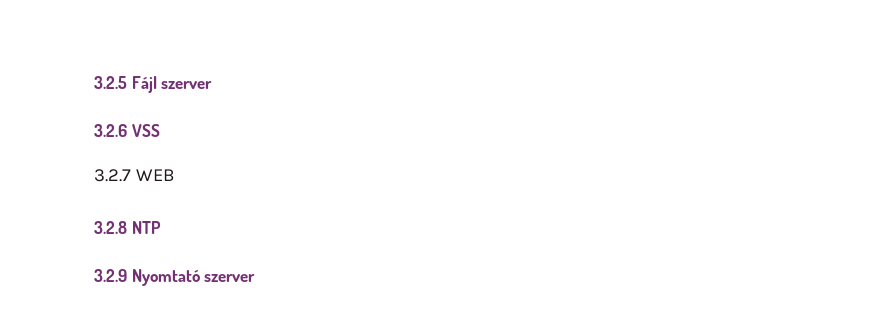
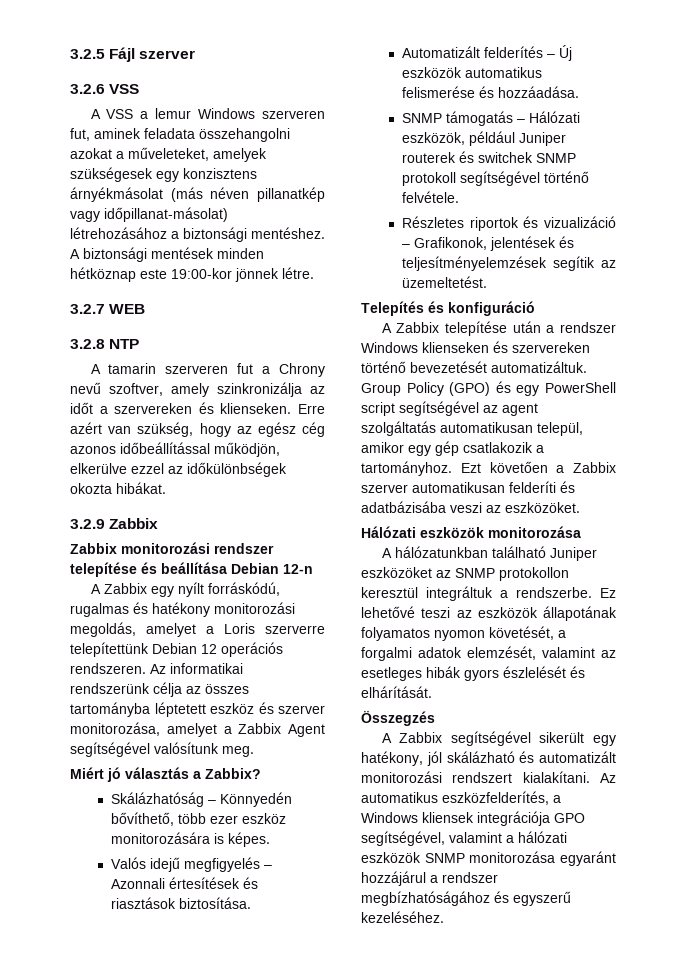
+ A VSS a lemur Windows szerveren fut, aminek feladata összehangolni azokat a műveleteket, amelyek szükségesek egy konzisztens árnyékmásolat (más néven pillanatkép vagy időpillanat-másolat) létrehozásához a biztonsági mentéshez. A biztonsági mentések minden hétköznap este 19:00-kor jönnek létre.
  3.2.7 WEB
  3.2.8 NTP
- 3.2.9 Nyomtató szerver
+ A tamarin szerveren fut a Chrony nevű szoftver, amely szinkronizálja az időt a szervereken és klienseken. Erre azért van szükség, hogy az egész cég azonos időbeállítással működjön, elkerülve ezzel az időkülönbségek okozta hibákat.
+ 3.2.9 Zabbix
+ Zabbix monitorozási rendszer telepítése és beállítása Debian 12-n
+ A Zabbix egy nyílt forráskódú, rugalmas és hatékony monitorozási megoldás, amelyet a Loris szerverre telepítettünk Debian 12 operációs rendszeren. Az informatikai rendszerünk célja az összes tartományba léptetett eszköz és szerver monitorozása, amelyet a Zabbix Agent segítségével valósítunk meg.
+ Miért jó választás a Zabbix?
+ Skálázhatóság – Könnyedén bővíthető, több ezer eszköz monitorozására is képes.
+ Valós idejű megfigyelés – Azonnali értesítések és riasztások biztosítása.
+ Automatizált felderítés – Új eszközök automatikus felismerése és hozzáadása.
+ SNMP támogatás – Hálózati eszközök, például Juniper routerek és switchek SNMP protokoll segítségével történő felvétele.
+ Részletes riportok és vizualizáció – Grafikonok, jelentések és teljesítményelemzések segítik az üzemeltetést.
+ Telepítés és konfiguráció
+ A Zabbix telepítése után a rendszer Windows klienseken és szervereken történő bevezetését automatizáltuk. Group Policy (GPO) és egy PowerShell script segítségével az agent szolgáltatás automatikusan települ, amikor egy gép csatlakozik a tartományhoz. Ezt követően a Zabbix szerver automatikusan felderíti és adatbázisába veszi az eszközöket.
+ Hálózati eszközök monitorozása
+ A hálózatunkban található Juniper eszközöket az SNMP protokollon keresztül integráltuk a rendszerbe. Ez lehetővé teszi az eszközök állapotának folyamatos nyomon követését, a forgalmi adatok elemzését, valamint az esetleges hibák gyors észlelését és elhárítását.
+ Összegzés
+ A Zabbix segítségével sikerült egy hatékony, jól skálázható és automatizált monitorozási rendszert kialakítani. Az automatikus eszközfelderítés, a Windows kliensek integrációja GPO segítségével, valamint a hálózati eszközök SNMP monitorozása egyaránt hozzájárul a rendszer megbízhatóságához és egyszerű kezeléséhez.

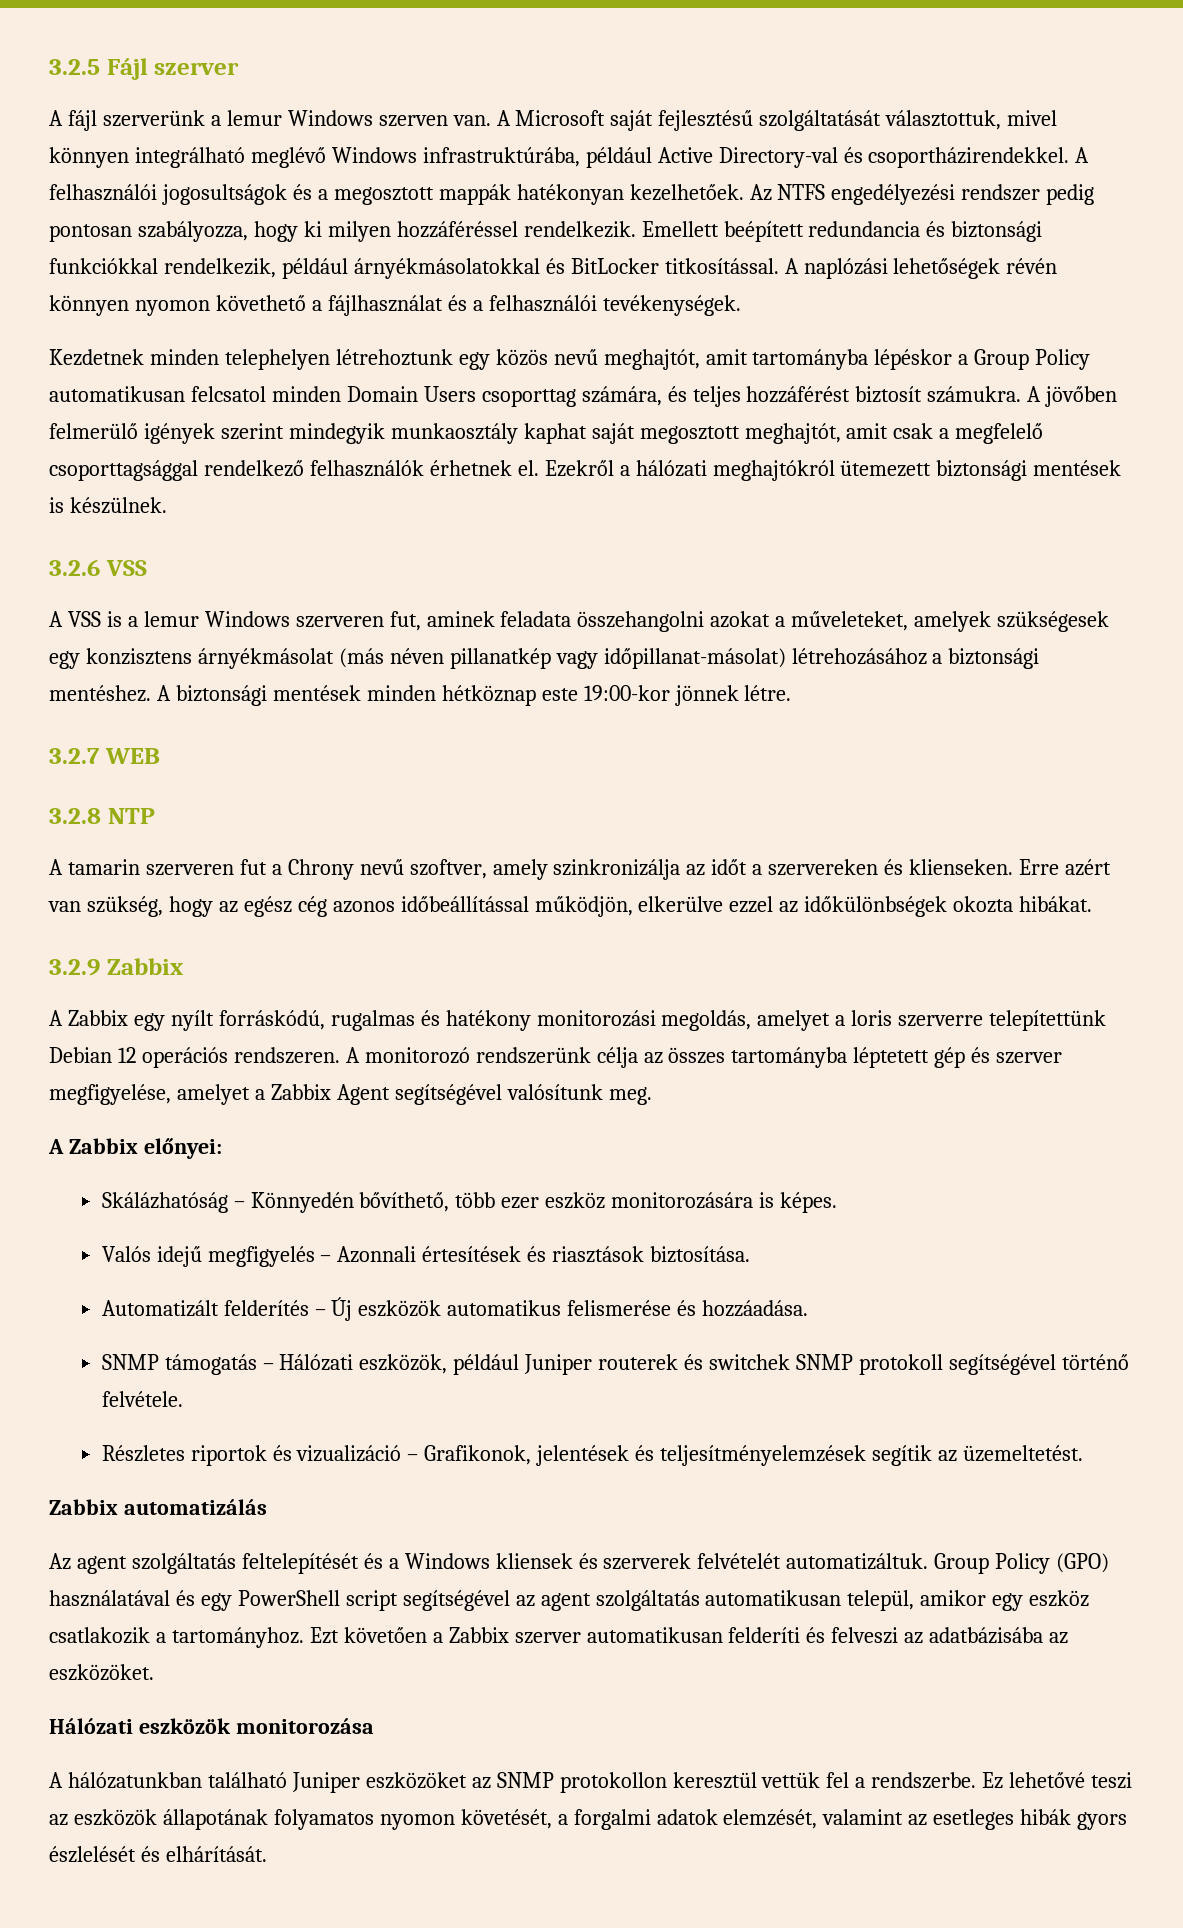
+ A fájl szerverünk a lemur Windows szerven van. A Microsoft saját fejlesztésű szolgáltatását választottuk, mivel könnyen integrálható meglévő Windows infrastruktúrába, például Active Directory-val és csoportházirendekkel. A felhasználói jogosultságok és a megosztott mappák hatékonyan kezelhetőek. Az NTFS engedélyezési rendszer pedig pontosan szabályozza, hogy ki milyen hozzáféréssel rendelkezik. Emellett beépített redundancia és biztonsági funkciókkal rendelkezik, például árnyékmásolatokkal és BitLocker titkosítással. A naplózási lehetőségek révén könnyen nyomon követhető a fájlhasználat és a felhasználói tevékenységek.
+ Kezdetnek minden telephelyen létrehoztunk egy közös nevű meghajtót, amit tartományba lépéskor a Group Policy automatikusan felcsatol minden Domain Users csoporttag számára, és teljes hozzáférést biztosít számukra. A jövőben felmerülő igények szerint mindegyik munkaosztály kaphat saját megosztott meghajtót, amit csak a megfelelő csoporttagsággal rendelkező felhasználók érhetnek el. Ezekről a hálózati meghajtókról ütemezett biztonsági mentések is készülnek.
- A VSS a lemur Windows szerveren fut, aminek feladata összehangolni azokat a műveleteket, amelyek szükségesek egy konzisztens árnyékmásolat (más néven pillanatkép vagy időpillanat-másolat) létrehozásához a biztonsági mentéshez.
+ A VSS is a lemur Windows szerveren fut, aminek feladata összehangolni azokat a műveleteket, amelyek szükségesek egy konzisztens árnyékmásolat (más néven pillanatkép vagy időpillanat-másolat) létrehozásához a biztonsági mentéshez.
- Zabbix monitorozási rendszer telepítése és beállítása Debian 12-n
- A Zabbix egy nyílt forráskódú, rugalmas és hatékony monitorozási megoldás, amelyet a Loris szerverre telepítettünk Debian 12 operációs rendszeren.
+ A Zabbix egy nyílt forráskódú, rugalmas és hatékony monitorozási megoldás, amelyet a loris szerverre telepítettünk Debian 12 operációs rendszeren.
- Az informatikai rendszerünk célja az összes tartományba léptetett eszköz és szerver monitorozása, amelyet a Zabbix Agent segítségével valósítunk meg.
+ A monitorozó rendszerünk célja az összes tartományba léptetett gép és szerver megfigyelése, amelyet a Zabbix Agent segítségével valósítunk meg.
- Miért jó választás a Zabbix?
+ A Zabbix előnyei:
- Telepítés és konfiguráció
- A Zabbix telepítése után a rendszer Windows klienseken és szervereken történő bevezetését automatizáltuk.
+ Zabbix automatizálás
+ Az agent szolgáltatás feltelepítését és a Windows kliensek és szerverek felvételét automatizáltuk.
- Group Policy (GPO) és egy PowerShell script segítségével az agent szolgáltatás automatikusan települ, amikor egy gép csatlakozik a tartományhoz.
+ Group Policy (GPO) használatával és egy PowerShell script segítségével az agent szolgáltatás automatikusan települ, amikor egy eszköz csatlakozik a tartományhoz.
- Ezt követően a Zabbix szerver automatikusan felderíti és adatbázisába veszi az eszközöket.
+ Ezt követően a Zabbix szerver automatikusan felderíti és felveszi az adatbázisába az eszközöket.
- A hálózatunkban található Juniper eszközöket az SNMP protokollon keresztül integráltuk a rendszerbe.
+ A hálózatunkban található Juniper eszközöket az SNMP protokollon keresztül vettük fel a rendszerbe.
- Összegzés
- A Zabbix segítségével sikerült egy hatékony, jól skálázható és automatizált monitorozási rendszert kialakítani. Az automatikus eszközfelderítés, a Windows kliensek integrációja GPO segítségével, valamint a hálózati eszközök SNMP monitorozása egyaránt hozzájárul a rendszer megbízhatóságához és egyszerű kezeléséhez.

